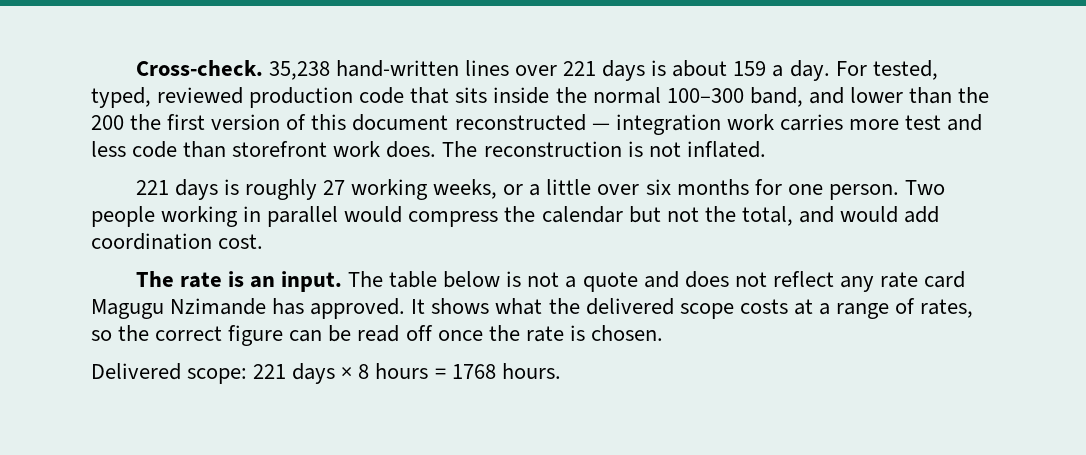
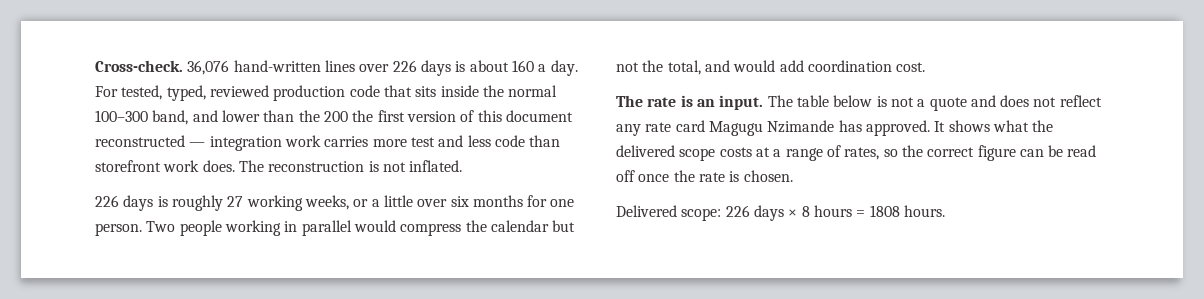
- 35,238 hand-written lines over 221 days is about 159 a day.
+ 36,076 hand-written lines over 226 days is about 160 a day.
- 221 days is roughly 27 working weeks, or a little over six months for one person.
+ 226 days is roughly 27 working weeks, or a little over six months for one person.
- Delivered scope: 221 days × 8 hours = 1768 hours.
+ Delivered scope: 226 days × 8 hours = 1808 hours.

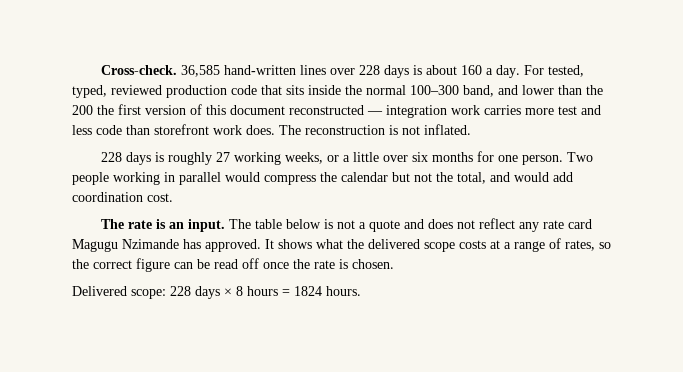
- 36,076 hand-written lines over 226 days is about 160 a day.
+ 36,585 hand-written lines over 228 days is about 160 a day.
- 226 days is roughly 27 working weeks, or a little over six months for one person.
+ 228 days is roughly 27 working weeks, or a little over six months for one person.
- Delivered scope: 226 days × 8 hours = 1808 hours.
+ Delivered scope: 228 days × 8 hours = 1824 hours.

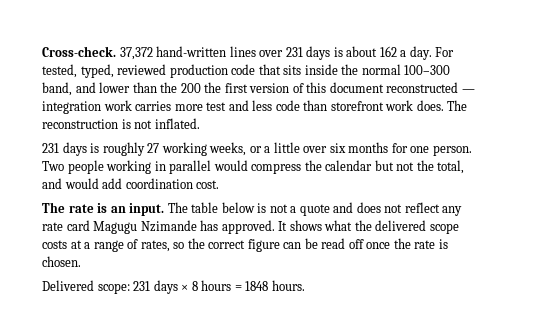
- 36,585 hand-written lines over 228 days is about 160 a day.
+ 37,372 hand-written lines over 231 days is about 162 a day.
- 228 days is roughly 27 working weeks, or a little over six months for one person.
+ 231 days is roughly 27 working weeks, or a little over six months for one person.
- Delivered scope: 228 days × 8 hours = 1824 hours.
+ Delivered scope: 231 days × 8 hours = 1848 hours.

